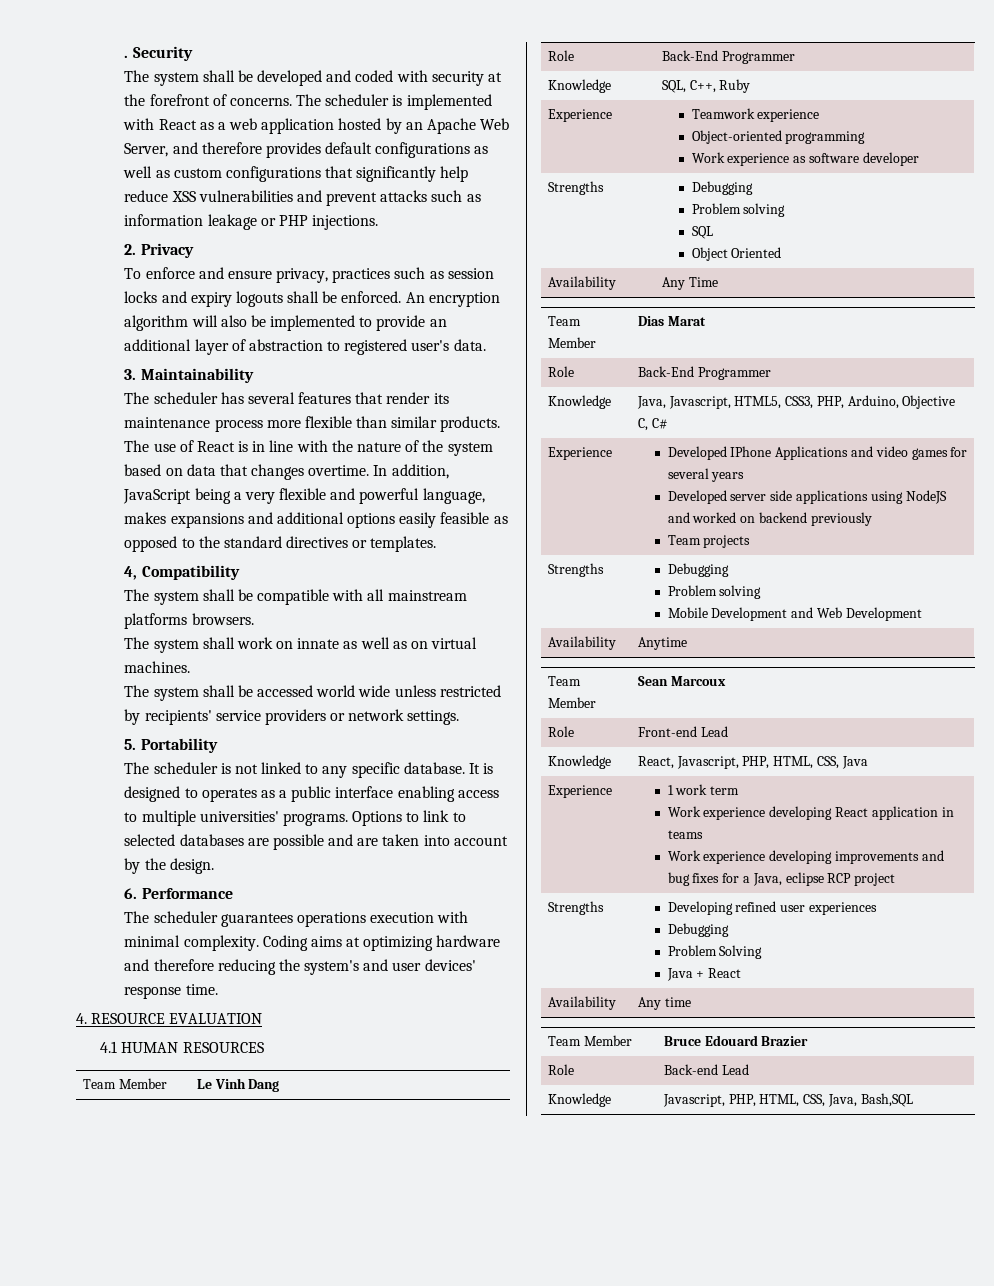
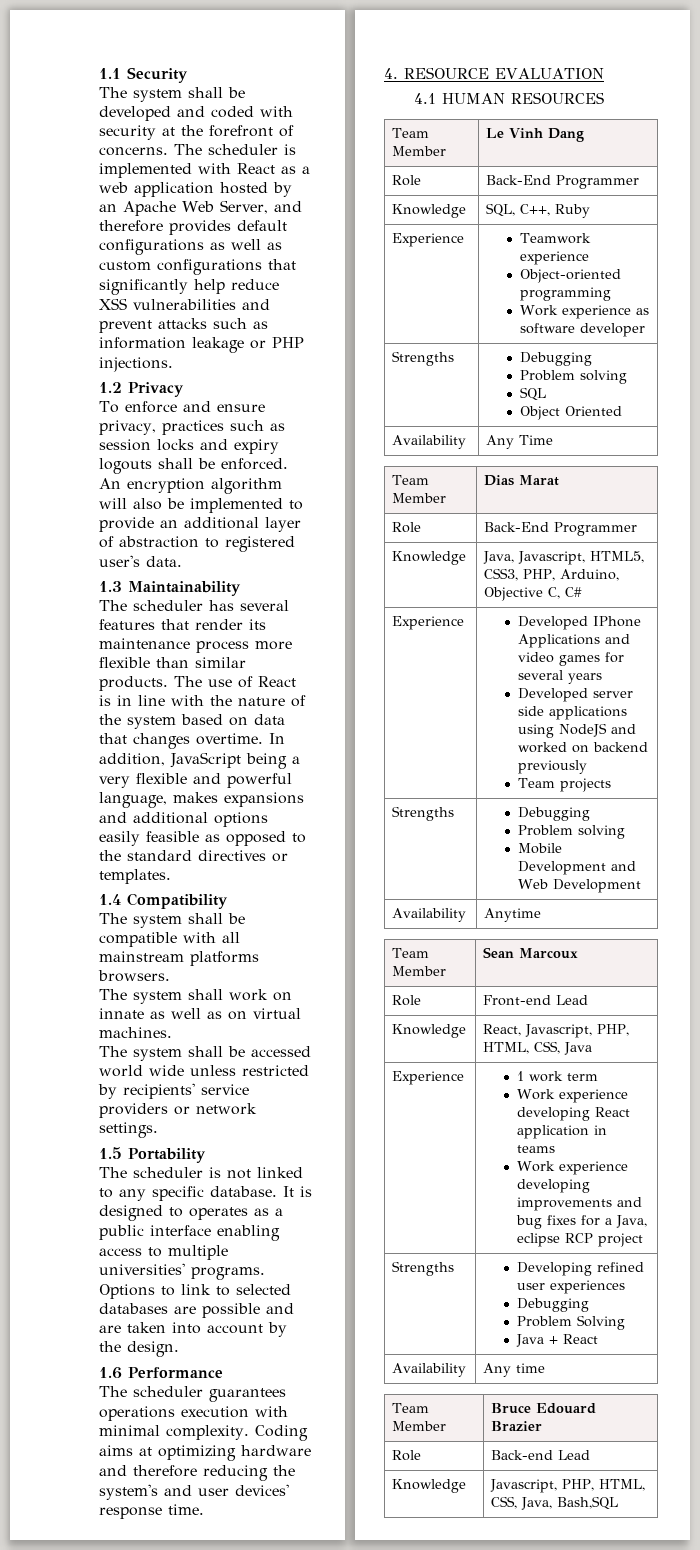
- . Security
+ 1.1 Security
- 2. Privacy
+ 1.2 Privacy
- 3. Maintainability
+ 1.3 Maintainability
- 4, Compatibility
+ 1.4 Compatibility
- 5. Portability
+ 1.5 Portability
- 6. Performance
+ 1.6 Performance

